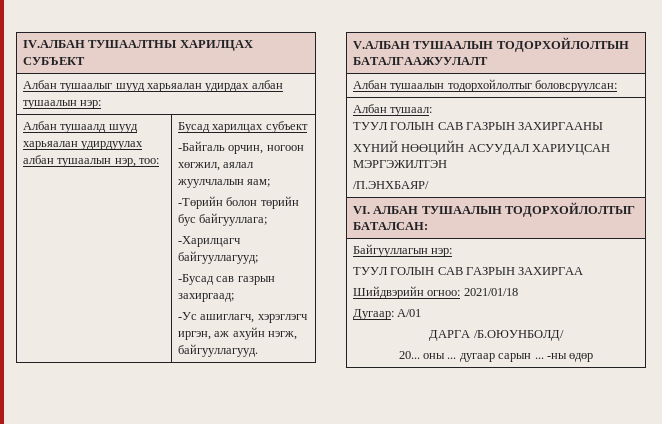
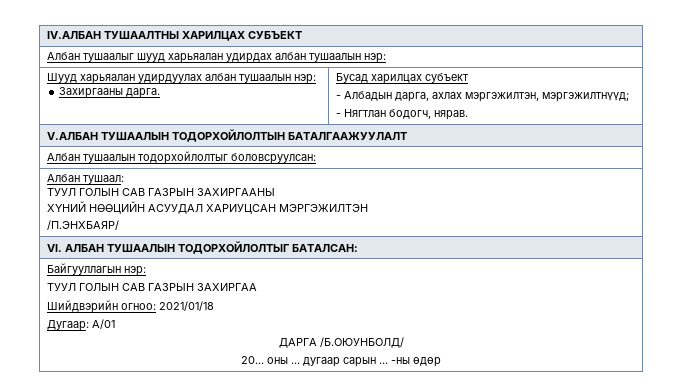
- Албан тушаалд шууд харьяалан удирдуулах албан тушаалын нэр, тоо: | Бусад харилцах субъект
- -Байгаль орчин, ногоон хөгжил, аялал жуулчлалын яам;
- -Төрийн болон төрийн бус байгууллага;
- -Харилцагч байгууллагууд;
- -Бусад сав газрын захиргаад;
- -Ус ашиглагч, хэрэглэгч иргэн, аж ахуйн нэгж, байгууллагууд.
+ Шууд харьяалан удирдуулах албан тушаалын нэр:
+ Захиргааны дарга. | Бусад харилцах субъект
+ - Албадын дарга, ахлах мэргэжилтэн, мэргэжилтнүүд;
+ - Нягтлан бодогч, нярав.

